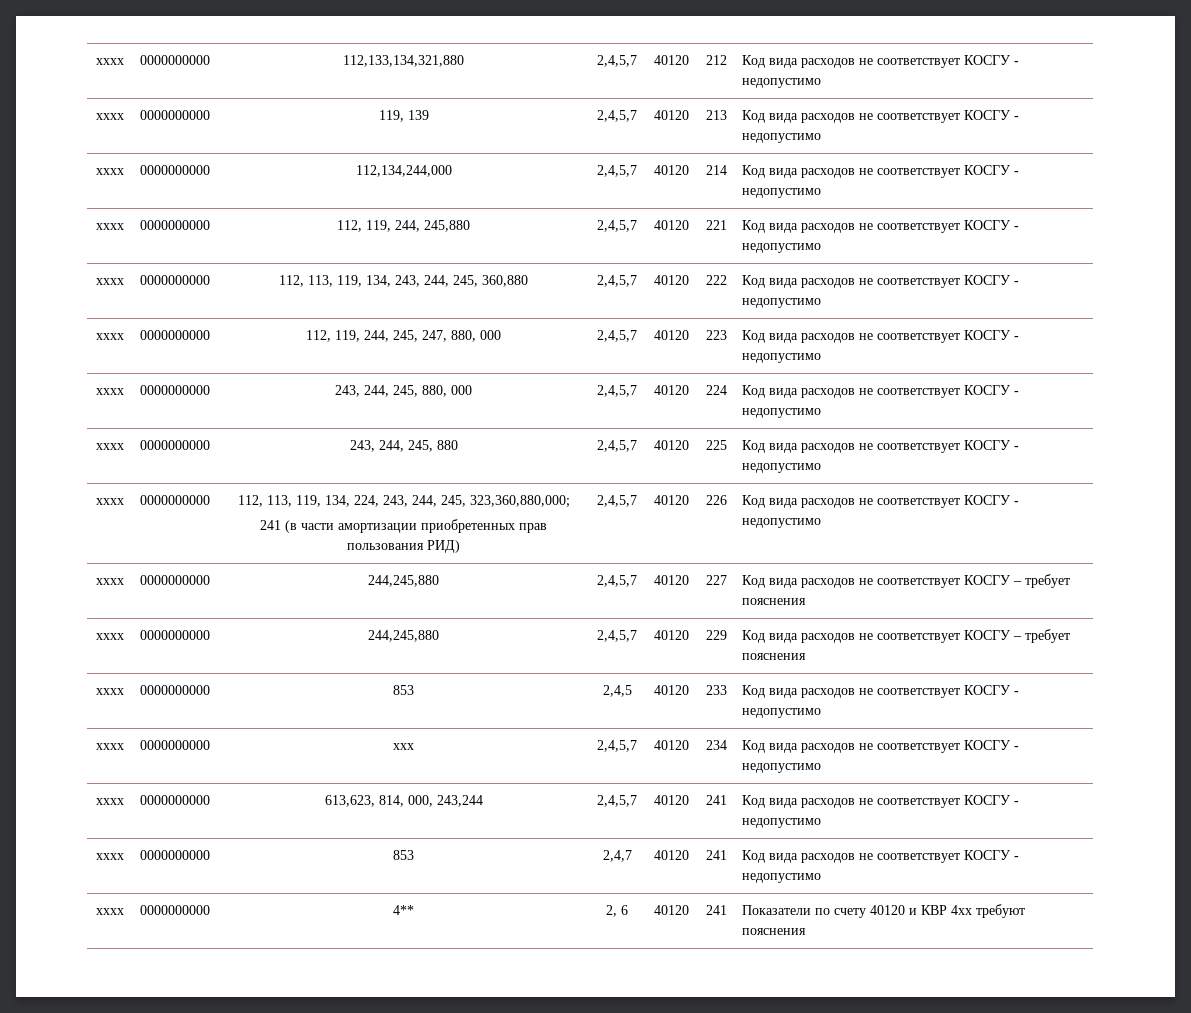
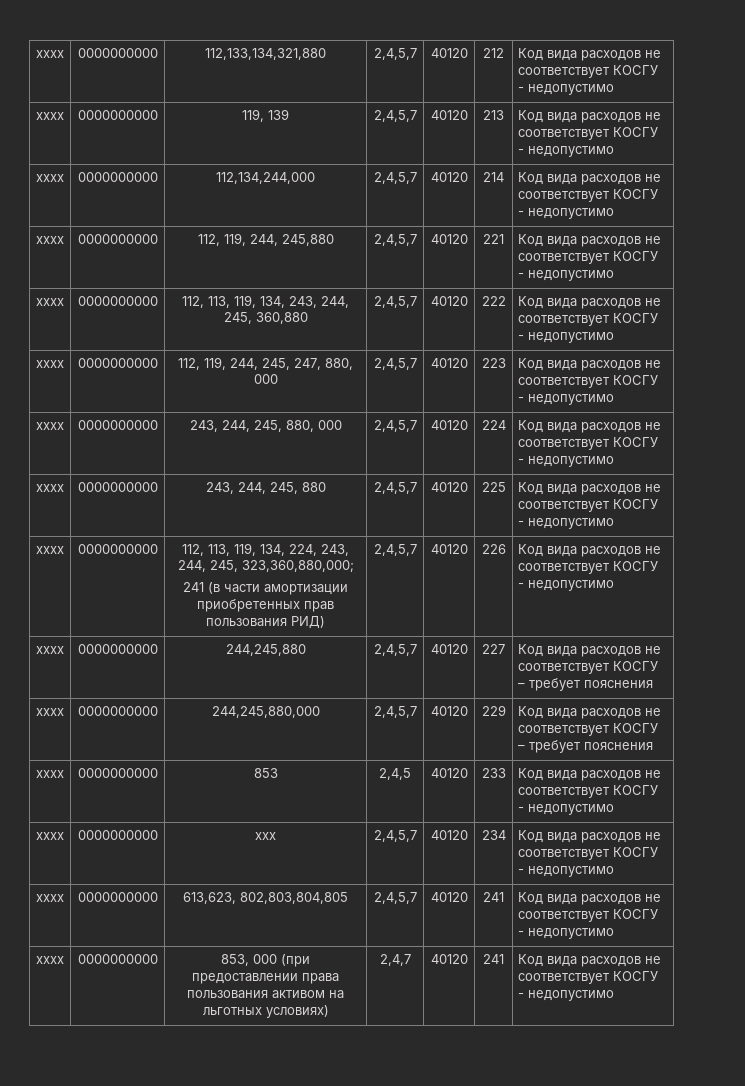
- хххх | 0000000000 | 244,245,880 | 2,4,5,7 | 40120 | 229 | Код вида расходов не соответствует КОСГУ – требует пояснения
+ хххх | 0000000000 | 244,245,880,000 | 2,4,5,7 | 40120 | 229 | Код вида расходов не соответствует КОСГУ – требует пояснения
- хххх | 0000000000 | 613,623, 814, 000, 243,244 | 2,4,5,7 | 40120 | 241 | Код вида расходов не соответствует КОСГУ - недопустимо
+ хххх | 0000000000 | 613,623, 802,803,804,805 | 2,4,5,7 | 40120 | 241 | Код вида расходов не соответствует КОСГУ - недопустимо
- хххх | 0000000000 | 853 | 2,4,7 | 40120 | 241 | Код вида расходов не соответствует КОСГУ - недопустимо
+ хххх | 0000000000 | 853, 000 (при предоставлении права пользования активом на льготных условиях) | 2,4,7 | 40120 | 241 | Код вида расходов не соответствует КОСГУ - недопустимо
- хххх | 0000000000 | 4** | 2, 6 | 40120 | 241 | Показатели по счету 40120 и КВР 4хх требуют пояснения

